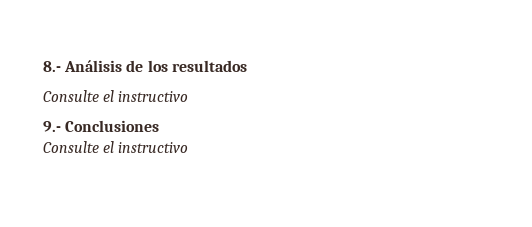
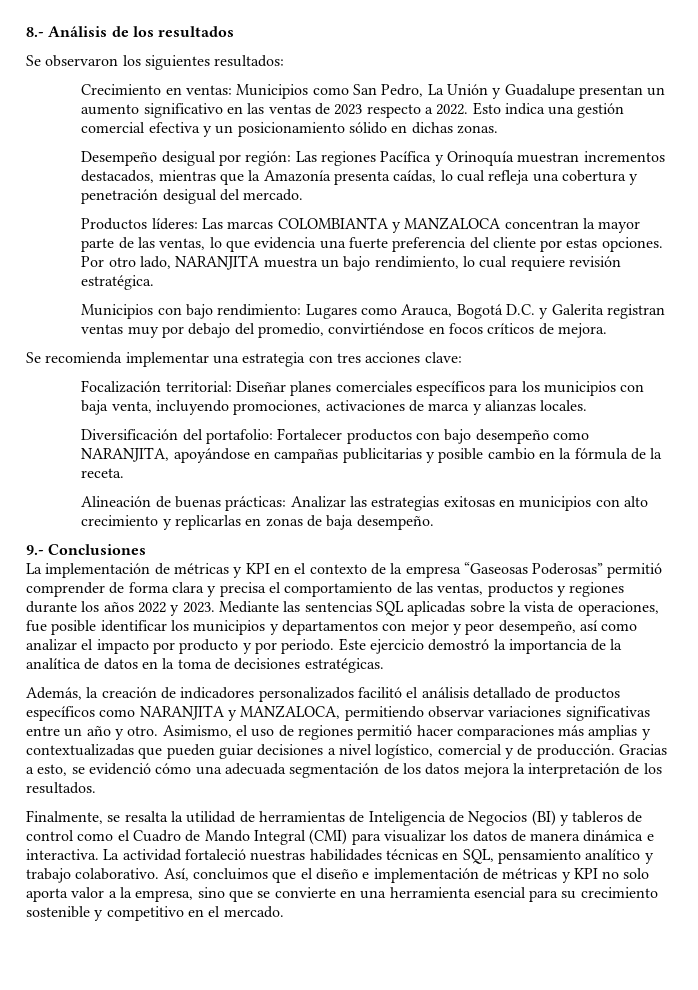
  8.- Análisis de los resultados
- Consulte el instructivo
+ Se observaron los siguientes resultados:
+ Crecimiento en ventas: Municipios como San Pedro, La Unión y Guadalupe presentan un aumento significativo en las ventas de 2023 respecto a 2022. Esto indica una gestión comercial efectiva y un posicionamiento sólido en dichas zonas.
+ Desempeño desigual por región: Las regiones Pacífica y Orinoquía muestran incrementos destacados, mientras que la Amazonía presenta caídas, lo cual refleja una cobertura y penetración desigual del mercado.
+ Productos líderes: Las marcas COLOMBIANTA y MANZALOCA concentran la mayor parte de las ventas, lo que evidencia una fuerte preferencia del cliente por estas opciones. Por otro lado, NARANJITA muestra un bajo rendimiento, lo cual requiere revisión estratégica.
+ Municipios con bajo rendimiento: Lugares como Arauca, Bogotá D.C. y Galerita registran ventas muy por debajo del promedio, convirtiéndose en focos críticos de mejora.
+ Se recomienda implementar una estrategia con tres acciones clave:
+ Focalización territorial: Diseñar planes comerciales específicos para los municipios con baja venta, incluyendo promociones, activaciones de marca y alianzas locales.
+ Diversificación del portafolio: Fortalecer productos con bajo desempeño como NARANJITA, apoyándose en campañas publicitarias y posible cambio en la fórmula de la receta.
+ Alineación de buenas prácticas: Analizar las estrategias exitosas en municipios con alto crecimiento y replicarlas en zonas de baja desempeño.
  9.- Conclusiones
- Consulte el instructivo
+ La implementación de métricas y KPI en el contexto de la empresa “Gaseosas Poderosas” permitió comprender de forma clara y precisa el comportamiento de las ventas, productos y regiones durante los años 2022 y 2023. Mediante las sentencias SQL aplicadas sobre la vista de operaciones, fue posible identificar los municipios y departamentos con mejor y peor desempeño, así como analizar el impacto por producto y por periodo. Este ejercicio demostró la importancia de la analítica de datos en la toma de decisiones estratégicas.
+ Además, la creación de indicadores personalizados facilitó el análisis detallado de productos específicos como NARANJITA y MANZALOCA, permitiendo observar variaciones significativas entre un año y otro. Asimismo, el uso de regiones permitió hacer comparaciones más amplias y contextualizadas que pueden guiar decisiones a nivel logístico, comercial y de producción. Gracias a esto, se evidenció cómo una adecuada segmentación de los datos mejora la interpretación de los resultados.
+ Finalmente, se resalta la utilidad de herramientas de Inteligencia de Negocios (BI) y tableros de control como el Cuadro de Mando Integral (CMI) para visualizar los datos de manera dinámica e interactiva. La actividad fortaleció nuestras habilidades técnicas en SQL, pensamiento analítico y trabajo colaborativo. Así, concluimos que el diseño e implementación de métricas y KPI no solo aporta valor a la empresa, sino que se convierte en una herramienta esencial para su crecimiento sostenible y competitivo en el mercado.

